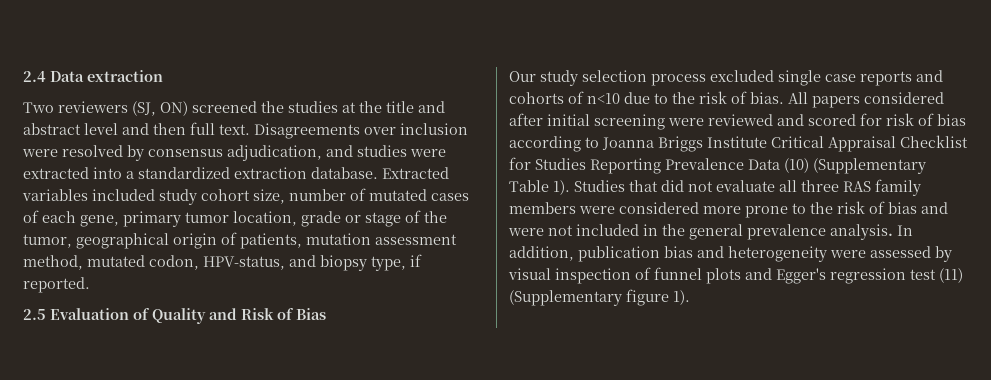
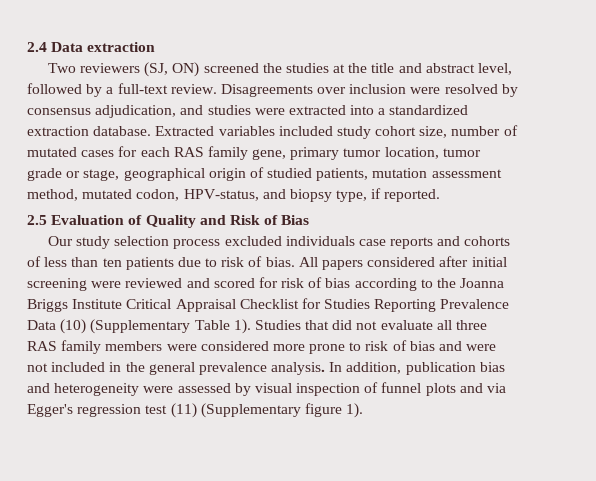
- Two reviewers (SJ, ON) screened the studies at the title and abstract level and then full text.
+ Two reviewers (SJ, ON) screened the studies at the title and abstract level, followed by a full-text review.
- Extracted variables included study cohort size, number of mutated cases of each gene, primary tumor location, grade or stage of the tumor, geographical origin of patients, mutation assessment method, mutated codon, HPV-status, and biopsy type, if reported.
+ Extracted variables included study cohort size, number of mutated cases for each RAS family gene, primary tumor location, tumor grade or stage, geographical origin of studied patients, mutation assessment method, mutated codon, HPV-status, and biopsy type, if reported.
- Our study selection process excluded single case reports and cohorts of n<10 due to the risk of bias.
+ Our study selection process excluded individuals case reports and cohorts of less than ten patients due to risk of bias.
- All papers considered after initial screening were reviewed and scored for risk of bias according to Joanna Briggs Institute Critical Appraisal Checklist for Studies Reporting Prevalence Data (10) (Supplementary Table 1).
+ All papers considered after initial screening were reviewed and scored for risk of bias according to the Joanna Briggs Institute Critical Appraisal Checklist for Studies Reporting Prevalence Data (10) (Supplementary Table 1).
- Studies that did not evaluate all three RAS family members were considered more prone to the risk of bias and were not included in the general prevalence analysis.
+ Studies that did not evaluate all three RAS family members were considered more prone to risk of bias and were not included in the general prevalence analysis.
- In addition, publication bias and heterogeneity were assessed by visual inspection of funnel plots and Egger's regression test (11) (Supplementary figure 1).
+ In addition, publication bias and heterogeneity were assessed by visual inspection of funnel plots and via Egger's regression test (11) (Supplementary figure 1).

